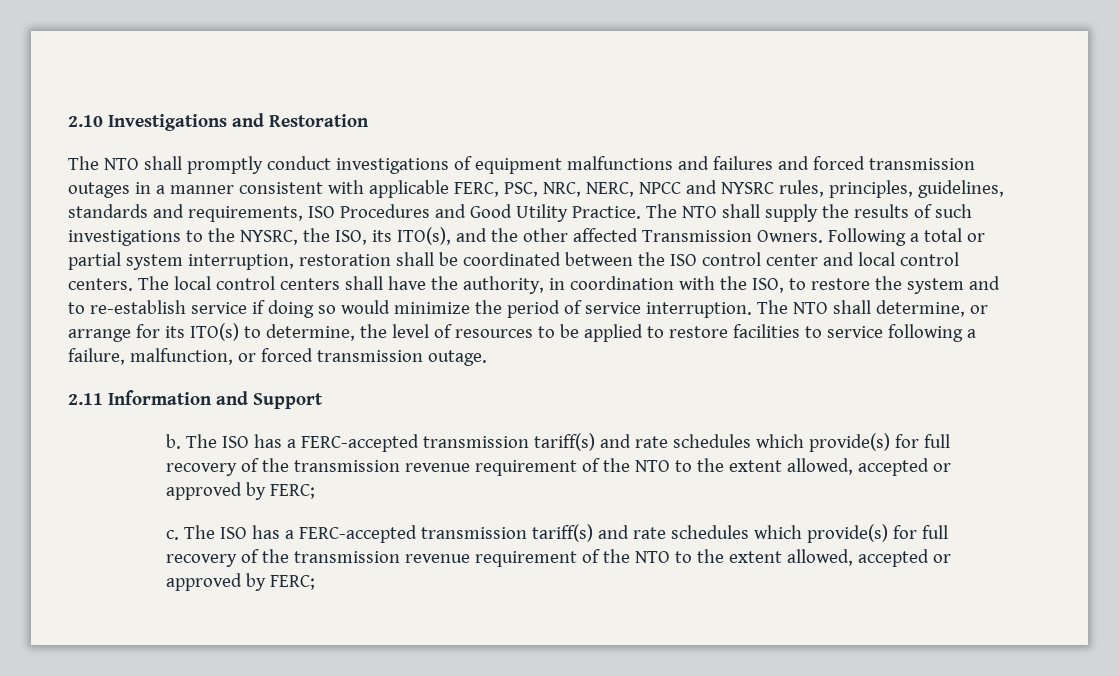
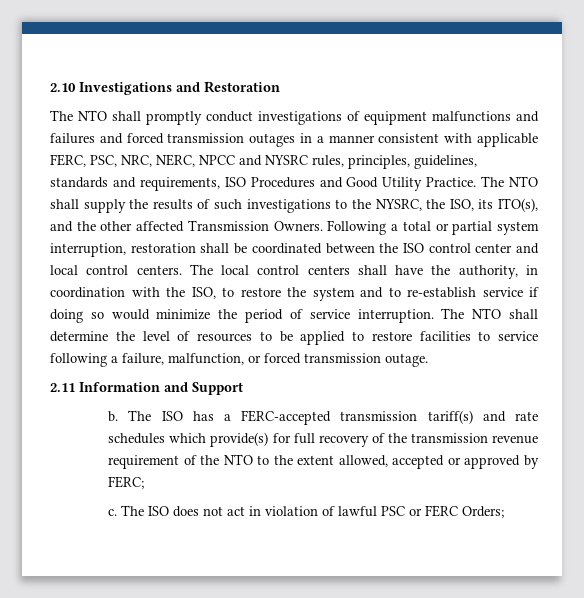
- The NTO shall determine, or arrange for its ITO(s) to determine, the level of resources to be applied to restore facilities to service following a failure, malfunction, or forced transmission outage.
+ The NTO shall determine the level of resources to be applied to restore facilities to service following a failure, malfunction, or forced transmission outage.
- c. The ISO has a FERC-accepted transmission tariff(s) and rate schedules which provide(s) for full recovery of the transmission revenue requirement of the NTO to the extent allowed, accepted or approved by FERC;
+ c. The ISO does not act in violation of lawful PSC or FERC Orders;

